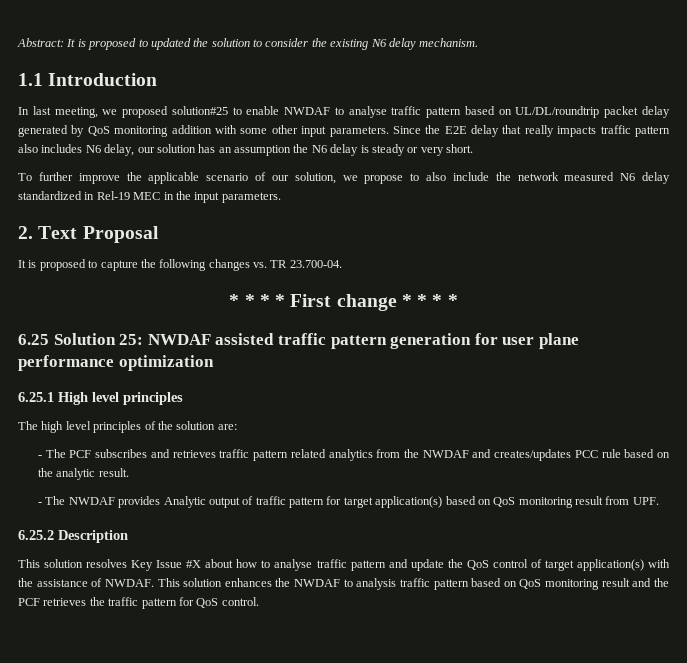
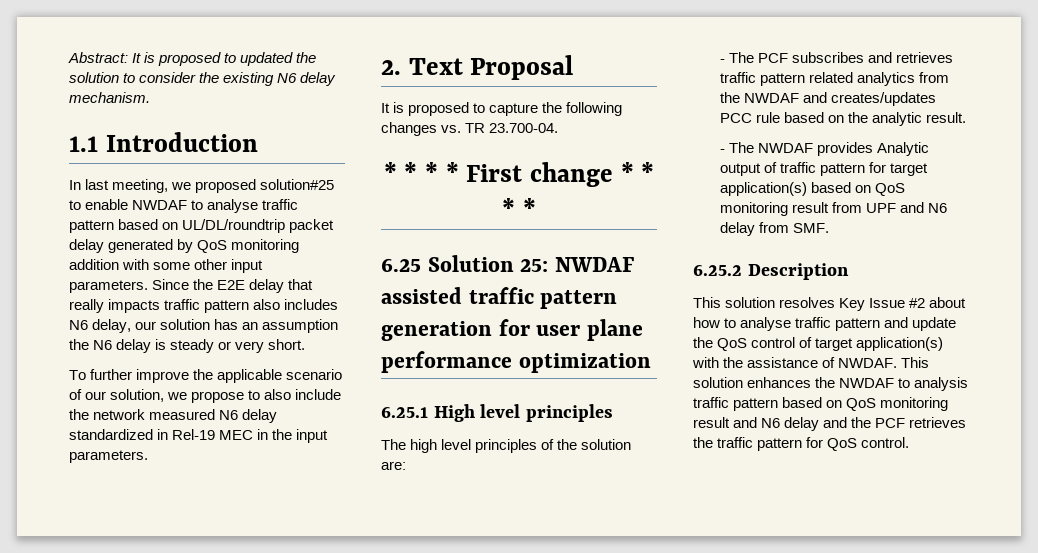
- - The NWDAF provides Analytic output of traffic pattern for target application(s) based on QoS monitoring result from UPF.
+ - The NWDAF provides Analytic output of traffic pattern for target application(s) based on QoS monitoring result from UPF and N6 delay from SMF.
- This solution resolves Key Issue #X about how to analyse traffic pattern and update the QoS control of target application(s) with the assistance of NWDAF.
+ This solution resolves Key Issue #2 about how to analyse traffic pattern and update the QoS control of target application(s) with the assistance of NWDAF.
- This solution enhances the NWDAF to analysis traffic pattern based on QoS monitoring result and the PCF retrieves the traffic pattern for QoS control.
+ This solution enhances the NWDAF to analysis traffic pattern based on QoS monitoring result and N6 delay and the PCF retrieves the traffic pattern for QoS control.

